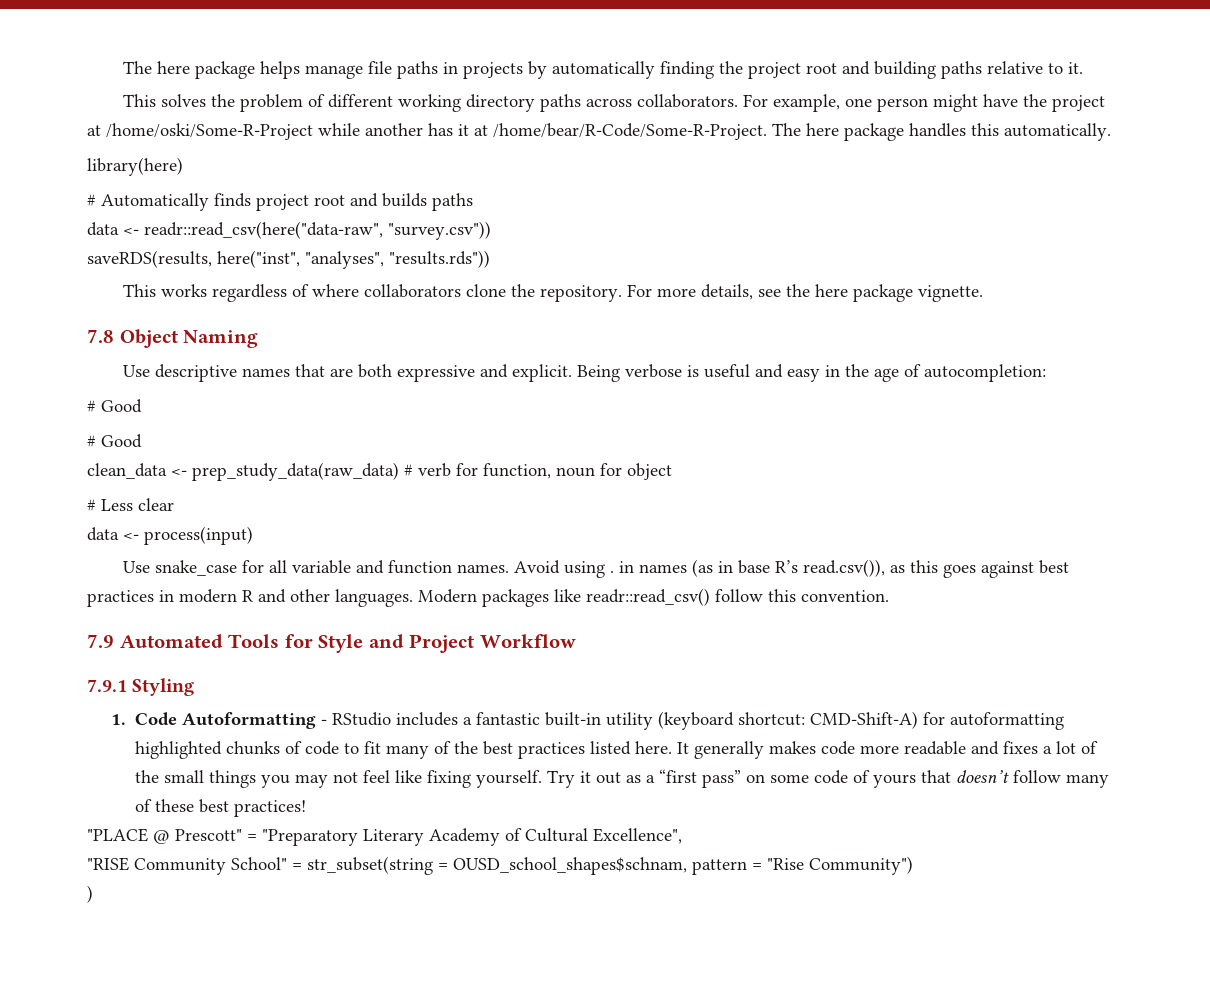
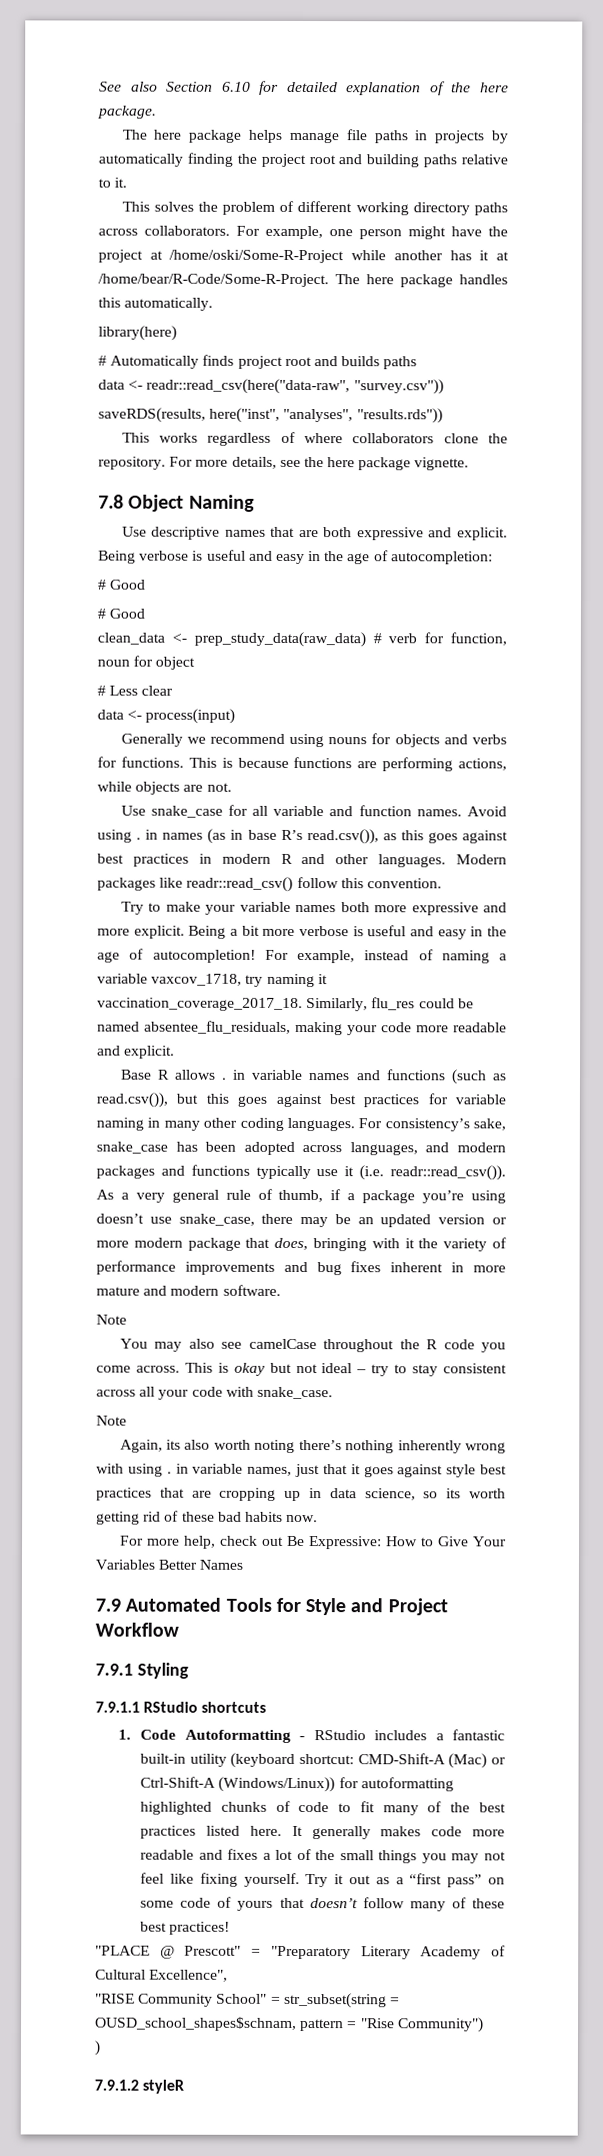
+ See also Section 6.10 for detailed explanation of the here package.
+ Generally we recommend using nouns for objects and verbs for functions. This is because functions are performing actions, while objects are not.
+ Try to make your variable names both more expressive and more explicit. Being a bit more verbose is useful and easy in the age of autocompletion! For example, instead of naming a variable vaxcov_1718, try naming it vaccination_coverage_2017_18. Similarly, flu_res could be named absentee_flu_residuals, making your code more readable and explicit.
+ Base R allows . in variable names and functions (such as read.csv()), but this goes against best practices for variable naming in many other coding languages. For consistency’s sake, snake_case has been adopted across languages, and modern packages and functions typically use it (i.e. readr::read_csv()). As a very general rule of thumb, if a package you’re using doesn’t use snake_case, there may be an updated version or more modern package that does, bringing with it the variety of performance improvements and bug fixes inherent in more mature and modern software.
+ Note
+ You may also see camelCase throughout the R code you come across. This is okay but not ideal – try to stay consistent across all your code with snake_case.
+ Note
+ Again, its also worth noting there’s nothing inherently wrong with using . in variable names, just that it goes against style best practices that are cropping up in data science, so its worth getting rid of these bad habits now.
+ For more help, check out Be Expressive: How to Give Your Variables Better Names
+ 7.9.1.1 RStudio shortcuts
- 1. Code Autoformatting - RStudio includes a fantastic built-in utility (keyboard shortcut: CMD-Shift-A) for autoformatting highlighted chunks of code to fit many of the best practices listed here.
+ 1. Code Autoformatting - RStudio includes a fantastic built-in utility (keyboard shortcut: CMD-Shift-A (Mac) or Ctrl-Shift-A (Windows/Linux)) for autoformatting highlighted chunks of code to fit many of the best practices listed here.
+ 7.9.1.2 styleR

